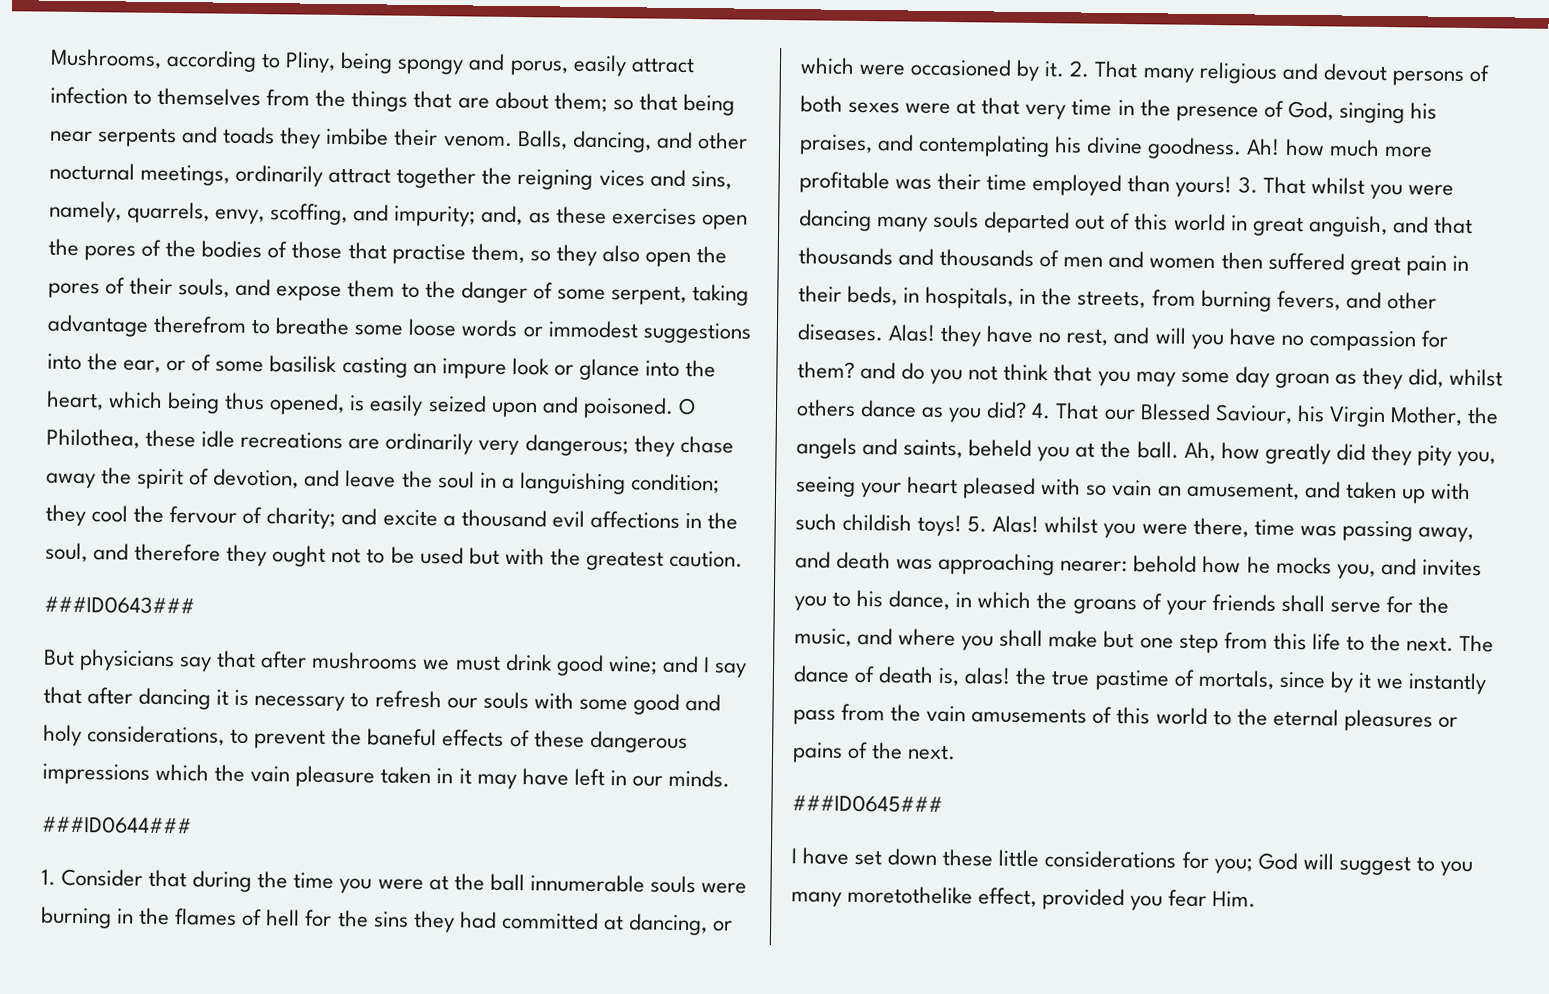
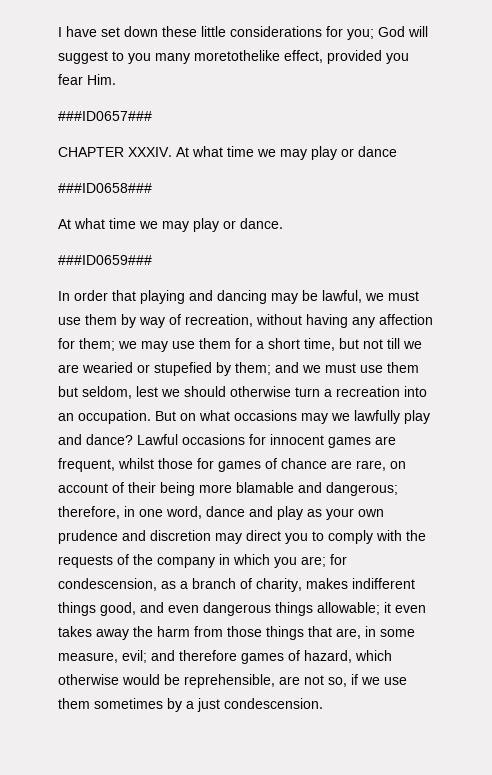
- Mushrooms, according to Pliny, being spongy and porus, easily attract infection to themselves from the things that are about them; so that being near serpents and toads they imbibe their venom. Balls, dancing, and other nocturnal meetings, ordinarily attract together the reigning vices and sins, namely, quarrels, envy, scoffing, and impurity; and, as these exercises open the pores of the bodies of those that practise them, so they also open the pores of their souls, and expose them to the danger of some serpent, taking advantage therefrom to breathe some loose words or immodest suggestions into the ear, or of some basilisk casting an impure look or glance into the heart, which being thus opened, is easily seized upon and poisoned. O Philothea, these idle recreations are ordinarily very dangerous; they chase away the spirit of devotion, and leave the soul in a languishing condition; they cool the fervour of charity; and excite a thousand evil affections in the soul, and therefore they ought not to be used but with the greatest caution.
- ###ID0643###
- But physicians say that after mushrooms we must drink good wine; and I say that after dancing it is necessary to refresh our souls with some good and holy considerations, to prevent the baneful effects of these dangerous impressions which the vain pleasure taken in it may have left in our minds.
- ###ID0644###
- 1. Consider that during the time you were at the ball innumerable souls were burning in the flames of hell for the sins they had committed at dancing, or which were occasioned by it. 2. That many religious and devout persons of both sexes were at that very time in the presence of God, singing his praises, and contemplating his divine goodness. Ah! how much more profitable was their time employed than yours! 3. That whilst you were dancing many souls departed out of this world in great anguish, and that thousands and thousands of men and women then suffered great pain in their beds, in hospitals, in the streets, from burning fevers, and other diseases. Alas! they have no rest, and will you have no compassion for them? and do you not think that you may some day groan as they did, whilst others dance as you did? 4. That our Blessed Saviour, his Virgin Mother, the angels and saints, beheld you at the ball. Ah, how greatly did they pity you, seeing your heart pleased with so vain an amusement, and taken up with such childish toys! 5. Alas! whilst you were there, time was passing away, and death was approaching nearer: behold how he mocks you, and invites you to his dance, in which the groans of your friends shall serve for the music, and where you shall make but one step from this life to the next. The dance of death is, alas! the true pastime of mortals, since by it we instantly pass from the vain amusements of this world to the eternal pleasures or pains of the next.
- ###ID0645###
+ ###ID0657###
+ CHAPTER XXXIV. At what time we may play or dance
+ ###ID0658###
+ At what time we may play or dance.
+ ###ID0659###
+ In order that playing and dancing may be lawful, we must use them by way of recreation, without having any affection for them; we may use them for a short time, but not till we are wearied or stupefied by them; and we must use them but seldom, lest we should otherwise turn a recreation into an occupation. But on what occasions may we lawfully play and dance? Lawful occasions for innocent games are frequent, whilst those for games of chance are rare, on account of their being more blamable and dangerous; therefore, in one word, dance and play as your own prudence and discretion may direct you to comply with the requests of the company in which you are; for condescension, as a branch of charity, makes indifferent things good, and even dangerous things allowable; it even takes away the harm from those things that are, in some measure, evil; and therefore games of hazard, which otherwise would be reprehensible, are not so, if we use them sometimes by a just condescension.

